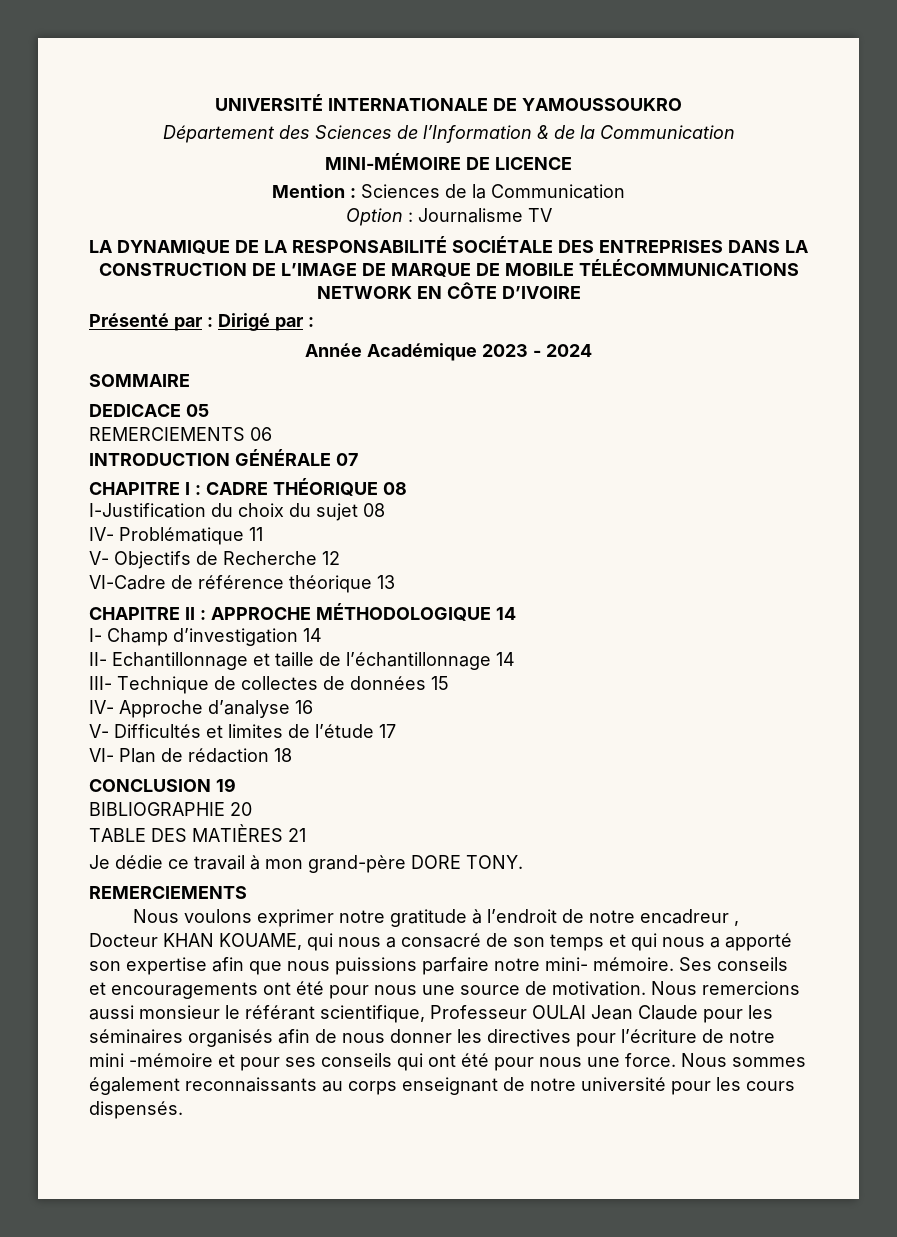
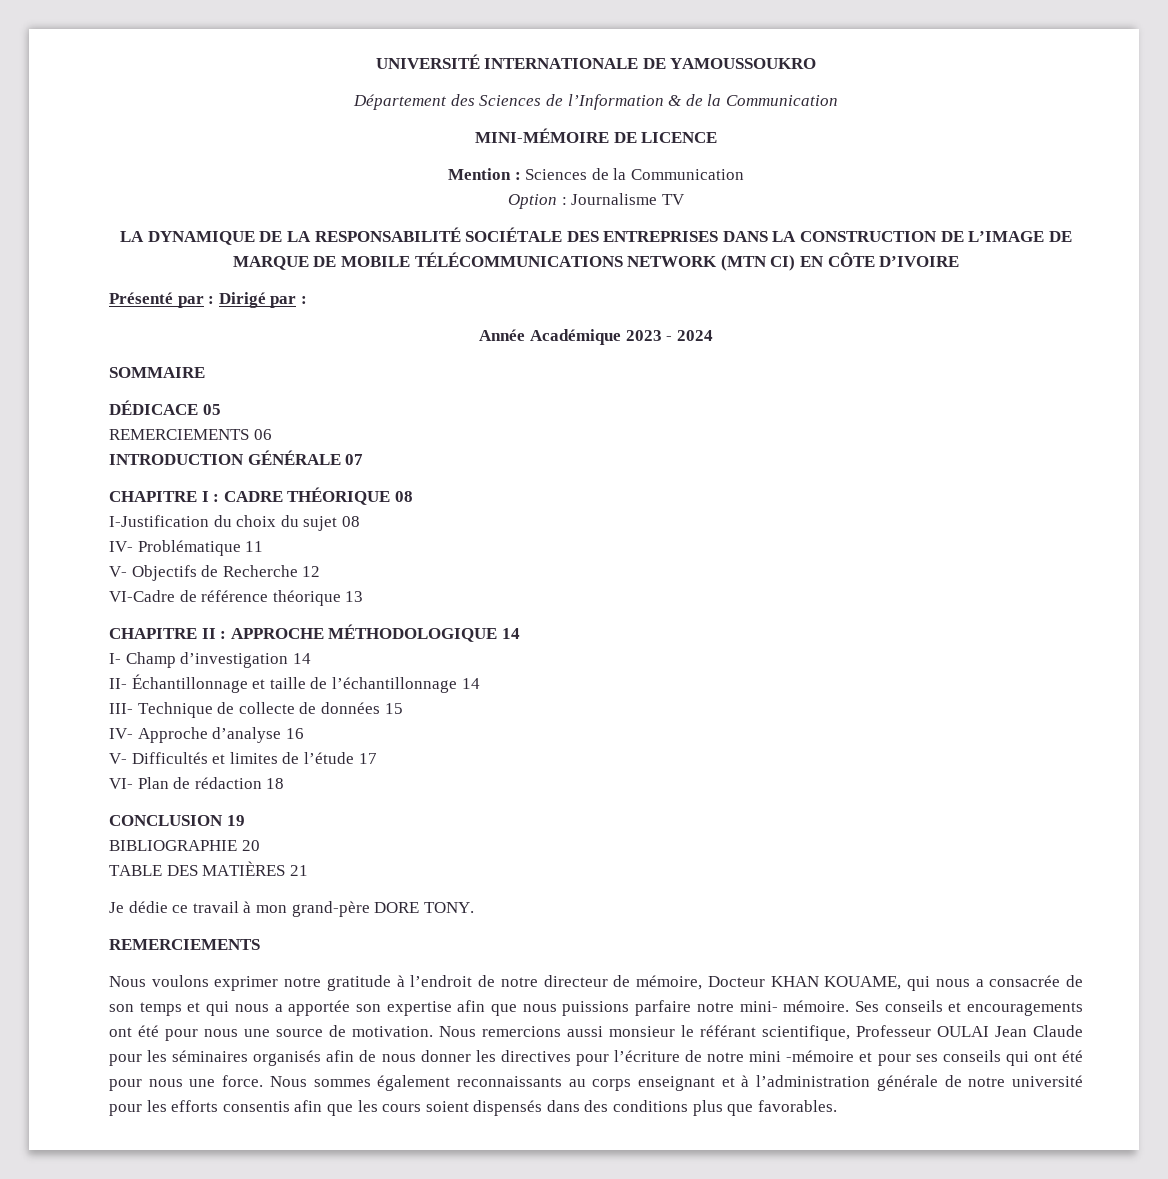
- LA DYNAMIQUE DE LA RESPONSABILITÉ SOCIÉTALE DES ENTREPRISES DANS LA CONSTRUCTION DE L’IMAGE DE MARQUE DE MOBILE TÉLÉCOMMUNICATIONS NETWORK EN CÔTE D’IVOIRE
+ LA DYNAMIQUE DE LA RESPONSABILITÉ SOCIÉTALE DES ENTREPRISES DANS LA CONSTRUCTION DE L’IMAGE DE MARQUE DE MOBILE TÉLÉCOMMUNICATIONS NETWORK (MTN CI) EN CÔTE D’IVOIRE
- DEDICACE 05
+ DÉDICACE 05
- II- Echantillonnage et taille de l’échantillonnage 14
+ II- Échantillonnage et taille de l’échantillonnage 14
- III- Technique de collectes de données 15
+ III- Technique de collecte de données 15
- Nous voulons exprimer notre gratitude à l’endroit de notre encadreur , Docteur KHAN KOUAME, qui nous a consacré de son temps et qui nous a apporté son expertise afin que nous puissions parfaire notre mini- mémoire.
+ Nous voulons exprimer notre gratitude à l’endroit de notre directeur de mémoire, Docteur KHAN KOUAME, qui nous a consacrée de son temps et qui nous a apportée son expertise afin que nous puissions parfaire notre mini- mémoire.
- Nous sommes également reconnaissants au corps enseignant de notre université pour les cours dispensés.
+ Nous sommes également reconnaissants au corps enseignant et à l’administration générale de notre université pour les efforts consentis afin que les cours soient dispensés dans des conditions plus que favorables.

